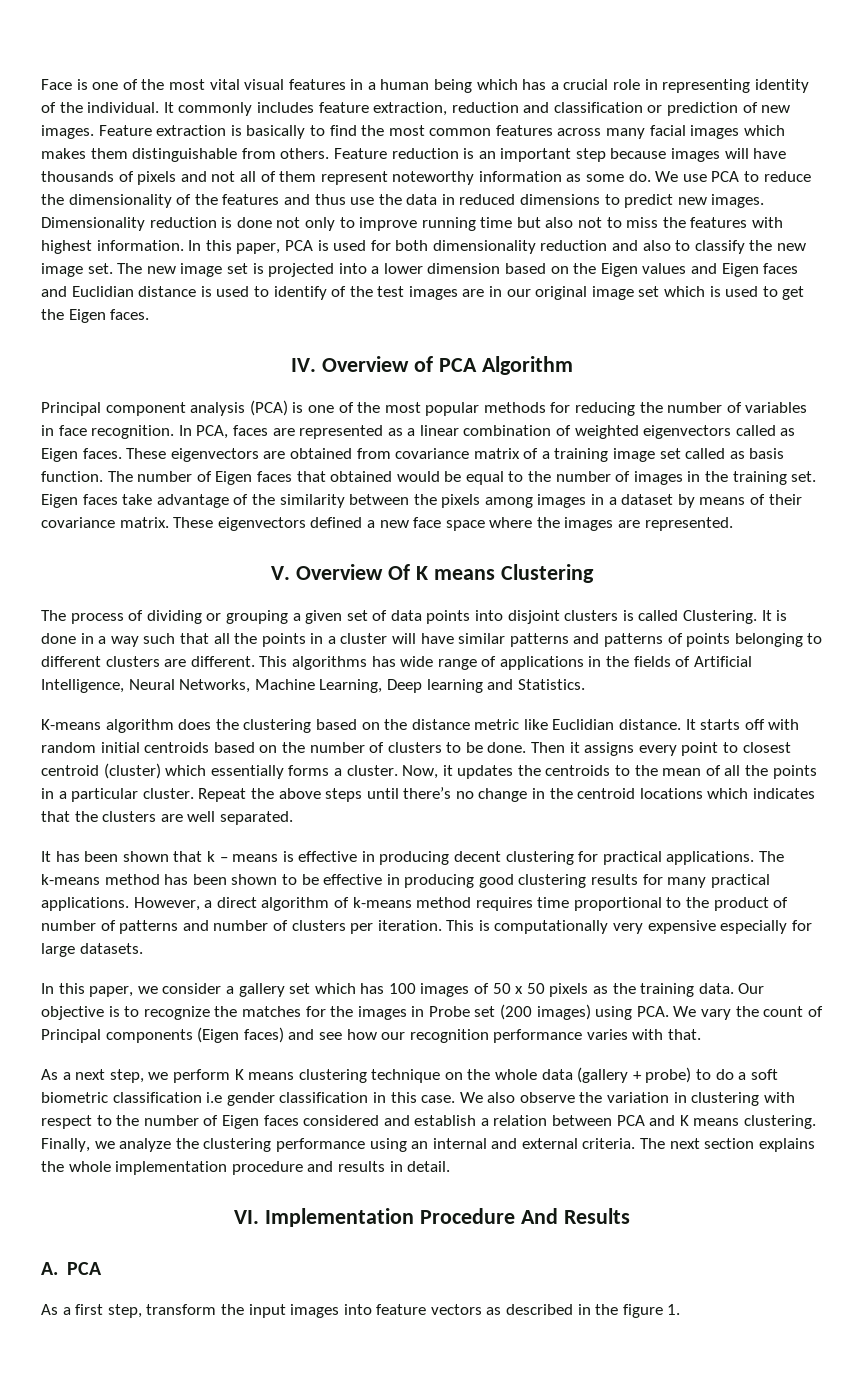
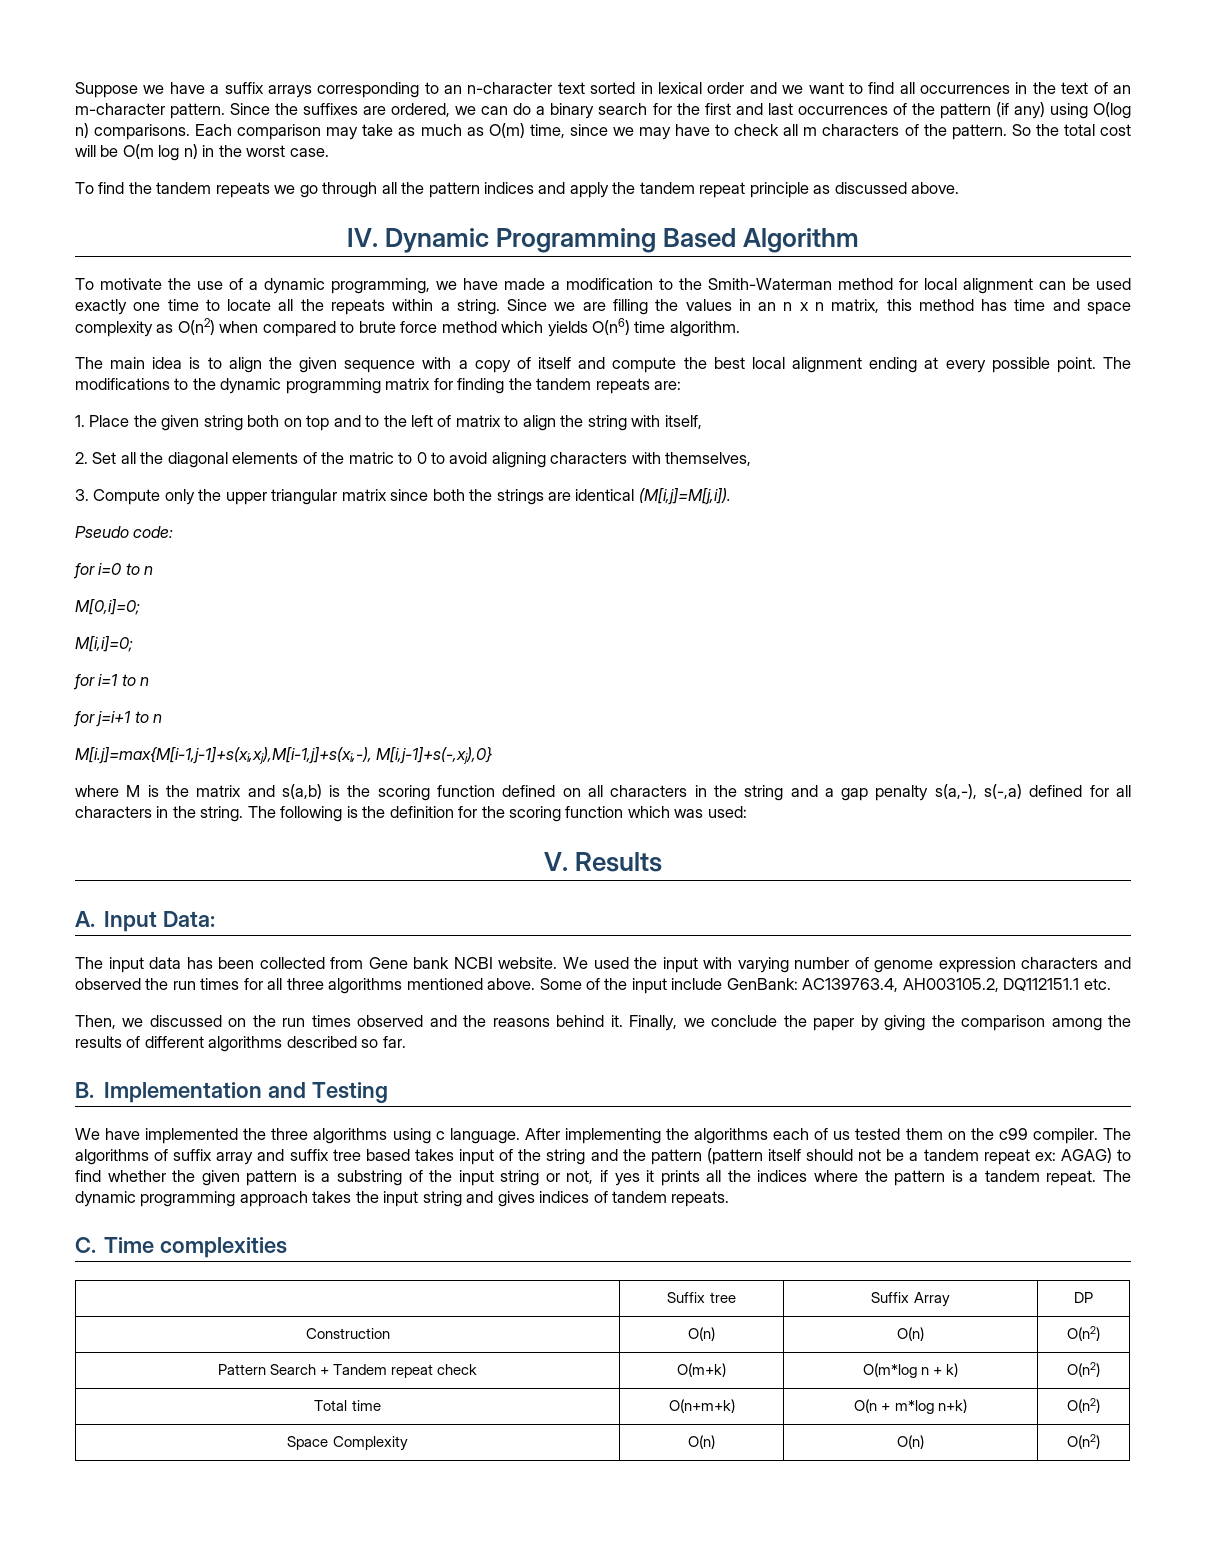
- Face is one of the most vital visual features in a human being which has a crucial role in representing identity of the individual. It commonly includes feature extraction, reduction and classification or prediction of new images. Feature extraction is basically to find the most common features across many facial images which makes them distinguishable from others. Feature reduction is an important step because images will have thousands of pixels and not all of them represent noteworthy information as some do. We use PCA to reduce the dimensionality of the features and thus use the data in reduced dimensions to predict new images. Dimensionality reduction is done not only to improve running time but also not to miss the features with highest information. In this paper, PCA is used for both dimensionality reduction and also to classify the new image set. The new image set is projected into a lower dimension based on the Eigen values and Eigen faces and Euclidian distance is used to identify of the test images are in our original image set which is used to get the Eigen faces.
- IV. Overview of PCA Algorithm
- Principal component analysis (PCA) is one of the most popular methods for reducing the number of variables in face recognition. In PCA, faces are represented as a linear combination of weighted eigenvectors called as Eigen faces. These eigenvectors are obtained from covariance matrix of a training image set called as basis function. The number of Eigen faces that obtained would be equal to the number of images in the training set. Eigen faces take advantage of the similarity between the pixels among images in a dataset by means of their covariance matrix. These eigenvectors defined a new face space where the images are represented.
- V. Overview Of K means Clustering
- The process of dividing or grouping a given set of data points into disjoint clusters is called Clustering. It is done in a way such that all the points in a cluster will have similar patterns and patterns of points belonging to different clusters are different. This algorithms has wide range of applications in the fields of Artificial Intelligence, Neural Networks, Machine Learning, Deep learning and Statistics.
- K-means algorithm does the clustering based on the distance metric like Euclidian distance. It starts off with random initial centroids based on the number of clusters to be done. Then it assigns every point to closest centroid (cluster) which essentially forms a cluster. Now, it updates the centroids to the mean of all the points in a particular cluster. Repeat the above steps until there’s no change in the centroid locations which indicates that the clusters are well separated.
- It has been shown that k – means is effective in producing decent clustering for practical applications. The k-means method has been shown to be effective in producing good clustering results for many practical applications. However, a direct algorithm of k-means method requires time proportional to the product of number of patterns and number of clusters per iteration. This is computationally very expensive especially for large datasets.
- In this paper, we consider a gallery set which has 100 images of 50 x 50 pixels as the training data. Our objective is to recognize the matches for the images in Probe set (200 images) using PCA. We vary the count of Principal components (Eigen faces) and see how our recognition performance varies with that.
- As a next step, we perform K means clustering technique on the whole data (gallery + probe) to do a soft biometric classification i.e gender classification in this case. We also observe the variation in clustering with respect to the number of Eigen faces considered and establish a relation between PCA and K means clustering. Finally, we analyze the clustering performance using an internal and external criteria. The next section explains the whole implementation procedure and results in detail.
- VI. Implementation Procedure And Results
- A. PCA
- As a first step, transform the input images into feature vectors as described in the figure 1.
+ Suppose we have a suffix arrays corresponding to an n-character text sorted in lexical order and we want to find all occurrences in the text of an m-character pattern. Since the suffixes are ordered, we can do a binary search for the first and last occurrences of the pattern (if any) using O(log n) comparisons. Each comparison may take as much as O(m) time, since we may have to check all m characters of the pattern. So the total cost will be O(m log n) in the worst case.
+ To find the tandem repeats we go through all the pattern indices and apply the tandem repeat principle as discussed above.
+ IV. Dynamic Programming Based Algorithm
+ To motivate the use of a dynamic programming, we have made a modification to the Smith-Waterman method for local alignment can be used exactly one time to locate all the repeats within a string. Since we are filling the values in an n x n matrix, this method has time and space complexity as O(n2) when compared to brute force method which yields O(n6) time algorithm.
+ The main idea is to align the given sequence with a copy of itself and compute the best local alignment ending at every possible point. The modifications to the dynamic programming matrix for finding the tandem repeats are:
+ 1. Place the given string both on top and to the left of matrix to align the string with itself,
+ 2. Set all the diagonal elements of the matric to 0 to avoid aligning characters with themselves,
+ 3. Compute only the upper triangular matrix since both the strings are identical (M[i,j]=M[j,i]).
+ Pseudo code:
+ for i=0 to n
+ M[0,i]=0;
+ M[i,i]=0;
+ for i=1 to n
+ for j=i+1 to n
+ M[i.j]=max{M[i-1,j-1]+s(xi,xj),M[i-1,j]+s(xi,-), M[i,j-1]+s(-,xj),0}
+ where M is the matrix and s(a,b) is the scoring function defined on all characters in the string and a gap penalty s(a,-), s(-,a) defined for all characters in the string. The following is the definition for the scoring function which was used:
+ V. Results
+ A. Input Data:
+ The input data has been collected from Gene bank NCBI website. We used the input with varying number of genome expression characters and observed the run times for all three algorithms mentioned above. Some of the input include GenBank: AC139763.4, AH003105.2, DQ112151.1 etc.
+ Then, we discussed on the run times observed and the reasons behind it. Finally, we conclude the paper by giving the comparison among the results of different algorithms described so far.
+ B. Implementation and Testing
+ We have implemented the three algorithms using c language. After implementing the algorithms each of us tested them on the c99 compiler. The algorithms of suffix array and suffix tree based takes input of the string and the pattern (pattern itself should not be a tandem repeat ex: AGAG) to find whether the given pattern is a substring of the input string or not, if yes it prints all the indices where the pattern is a tandem repeat. The dynamic programming approach takes the input string and gives indices of tandem repeats.
+ C. Time complexities
+ | Suffix tree | Suffix Array | DP
+ Construction | O(n) | O(n) | O(n2)
+ Pattern Search + Tandem repeat check | O(m+k) | O(m*log n + k) | O(n2)
+ Total time | O(n+m+k) | O(n + m*log n+k) | O(n2)
+ Space Complexity | O(n) | O(n) | O(n2)

